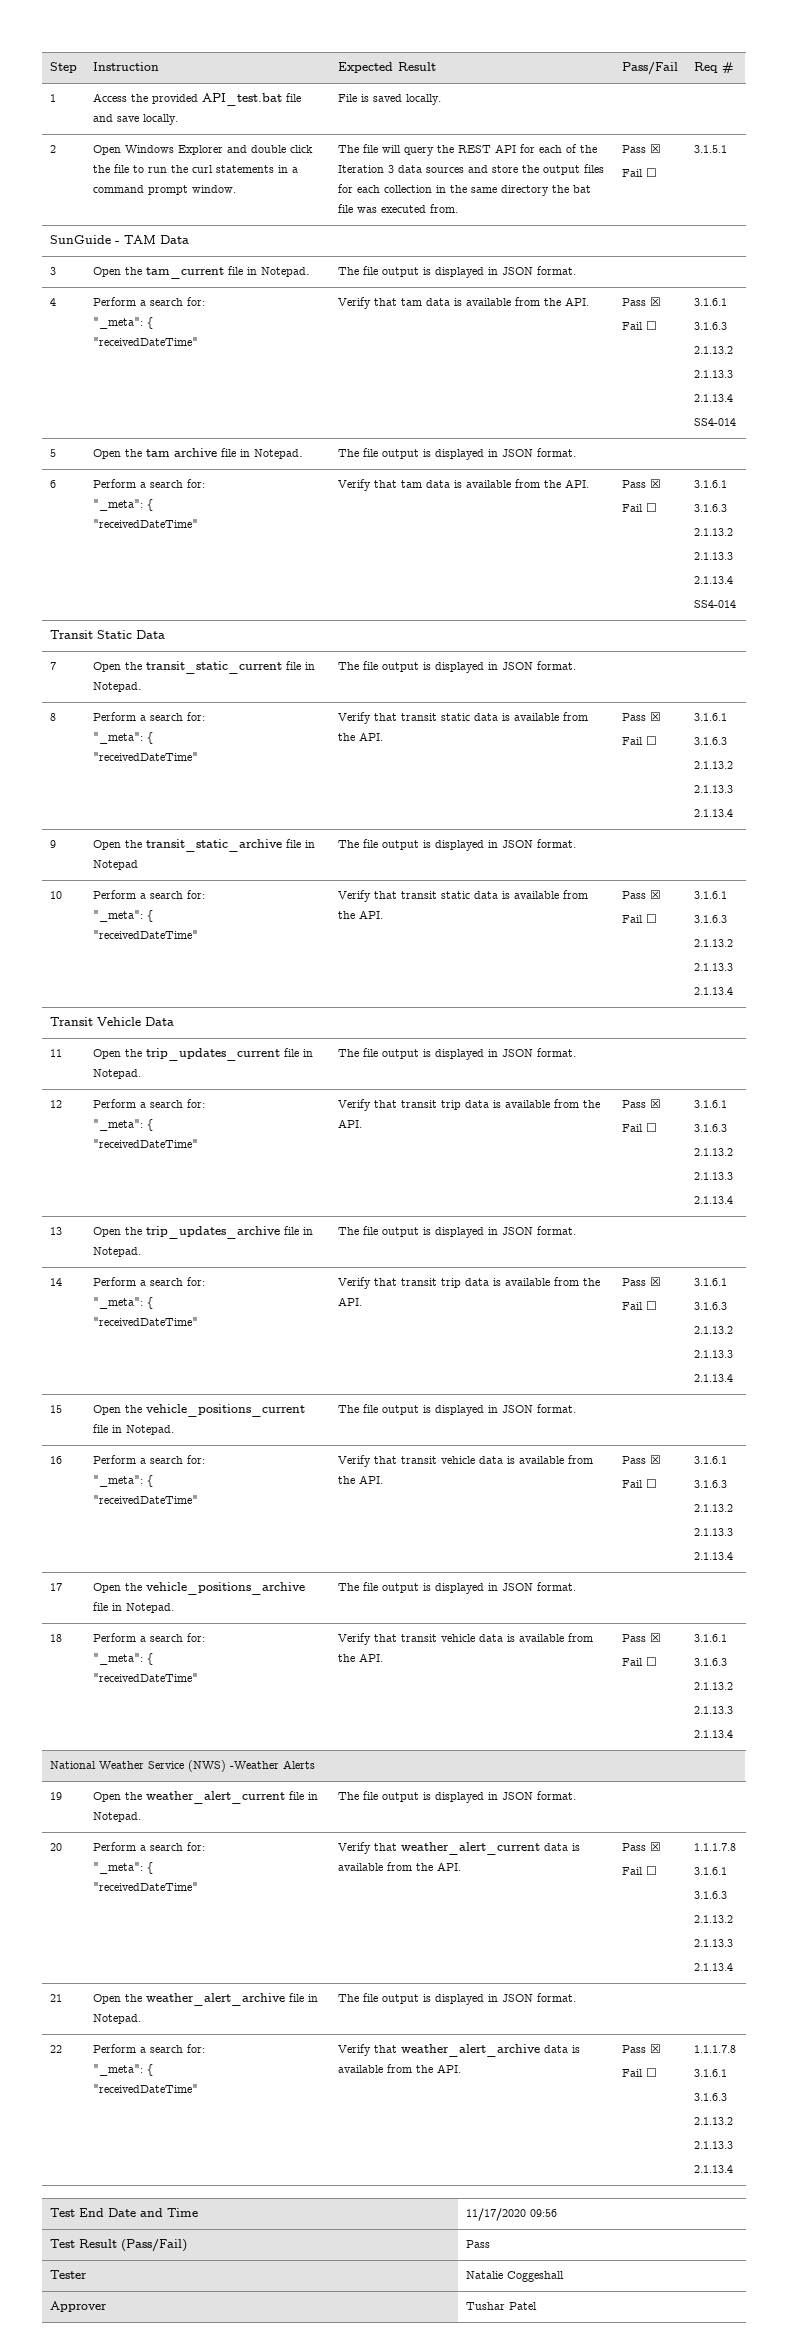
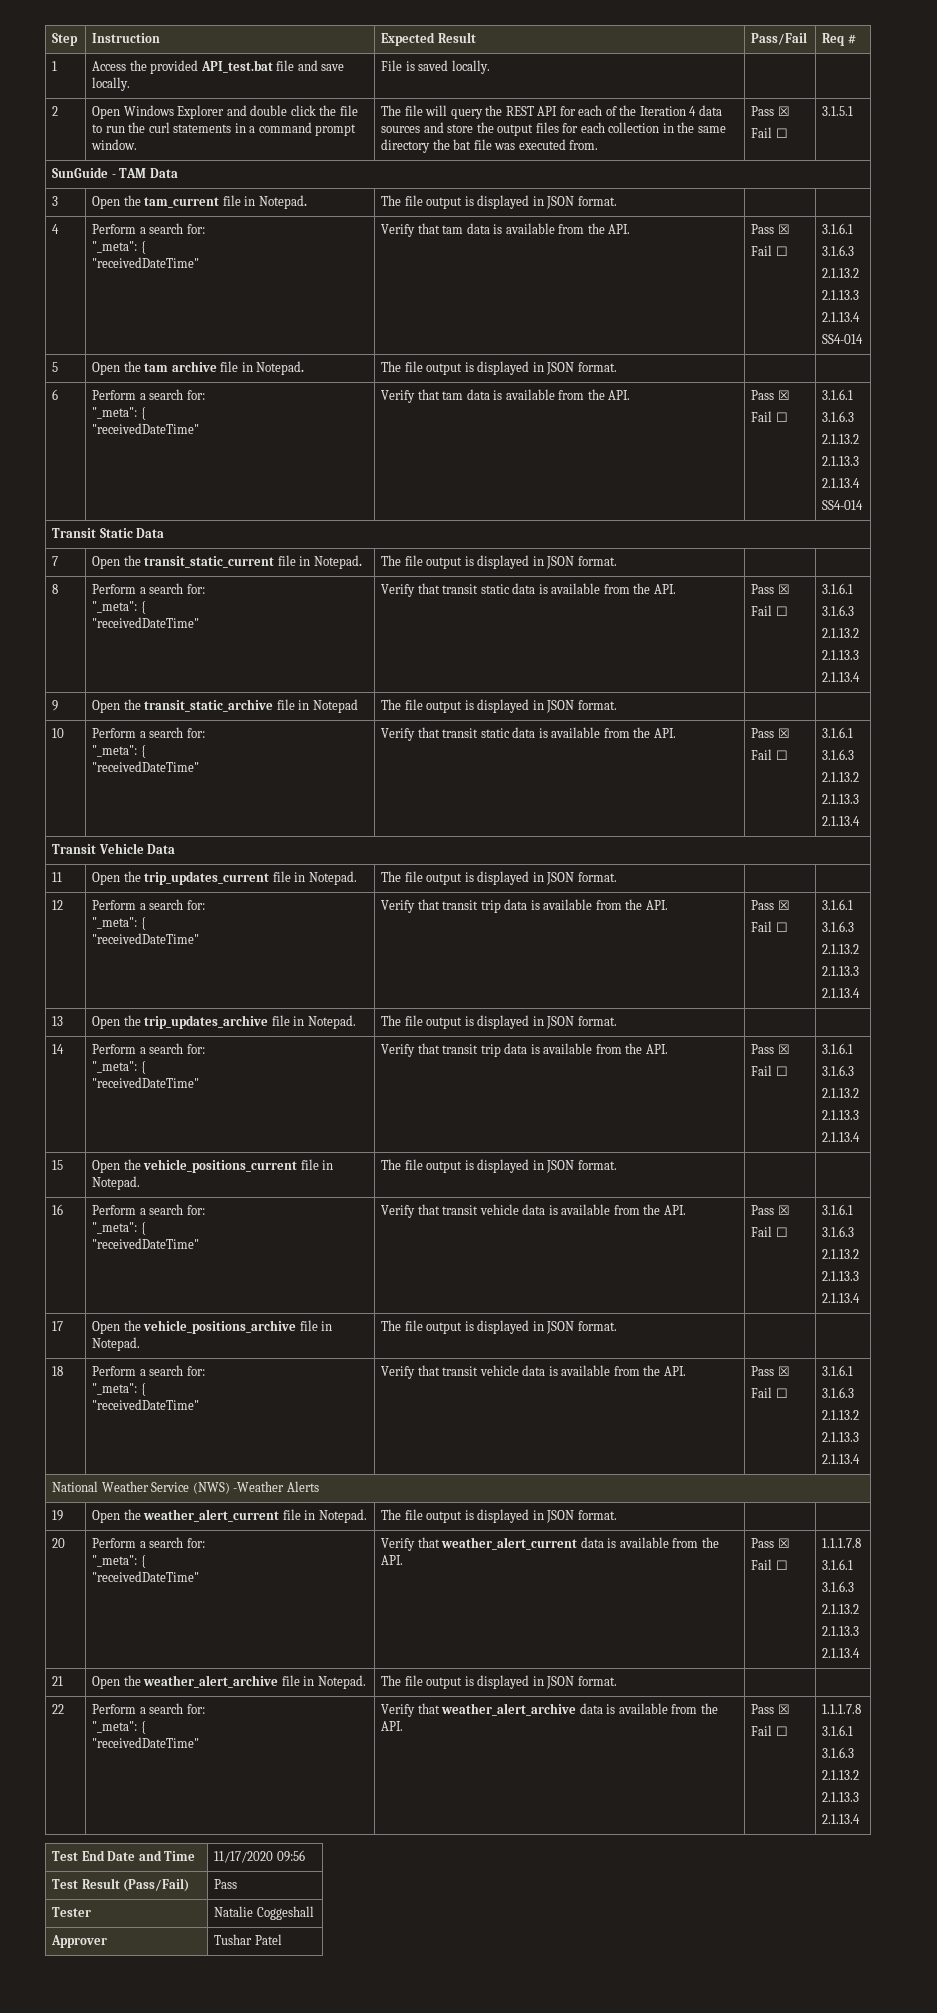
- The file will query the REST API for each of the Iteration 3 data sources and store the output files for each collection in the same directory the bat file was executed from.
+ The file will query the REST API for each of the Iteration 4 data sources and store the output files for each collection in the same directory the bat file was executed from.

